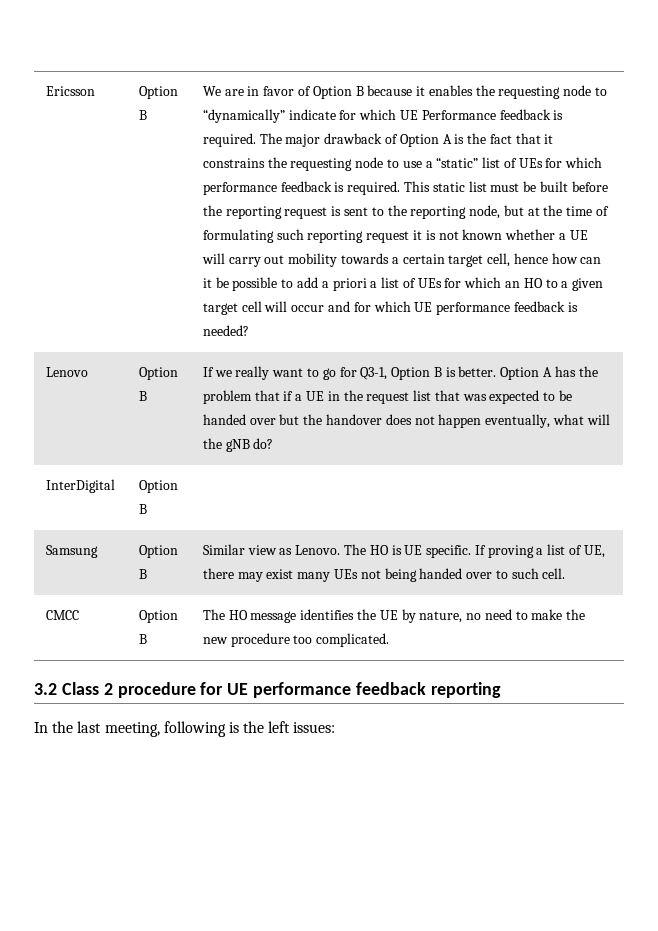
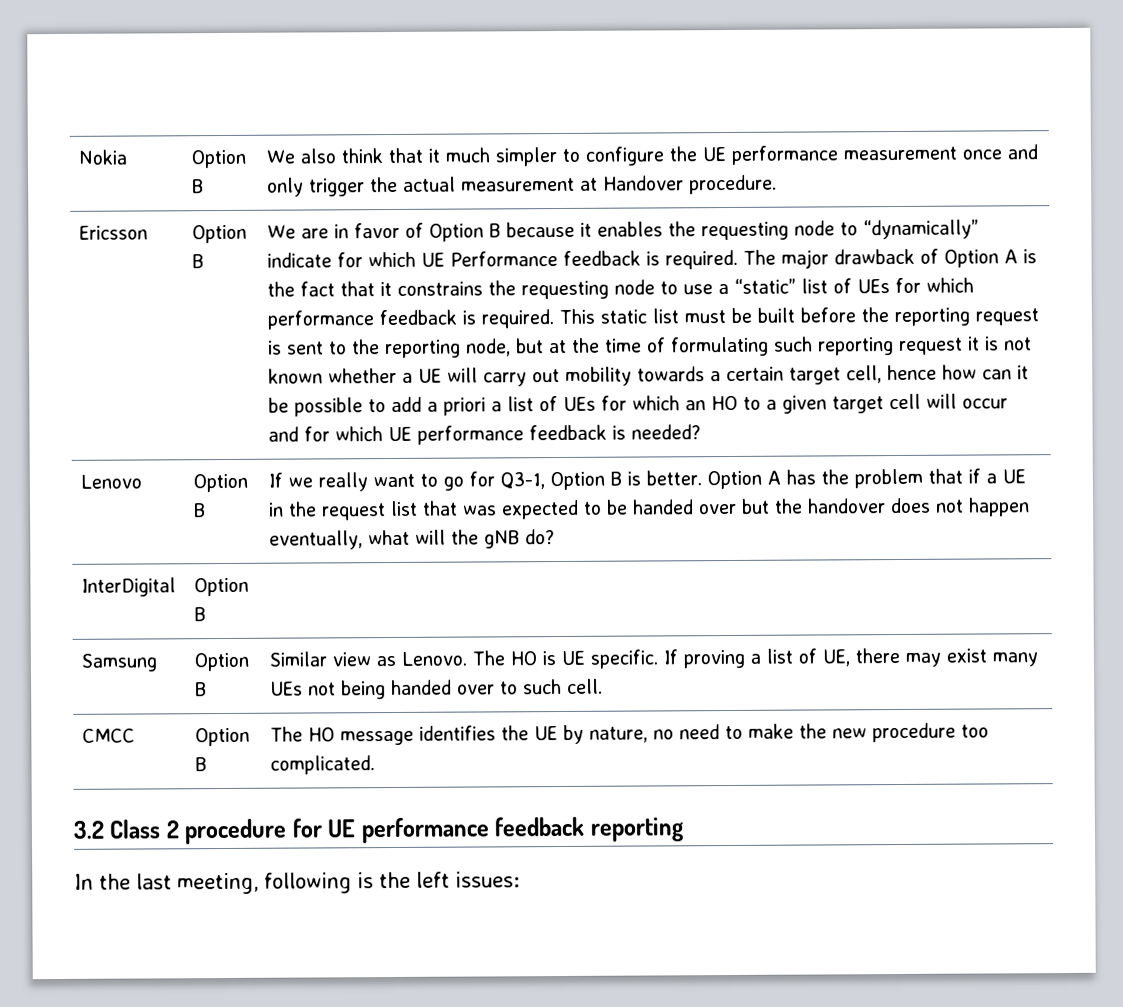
+ Nokia | Option B | We also think that it much simpler to configure the UE performance measurement once and only trigger the actual measurement at Handover procedure.

